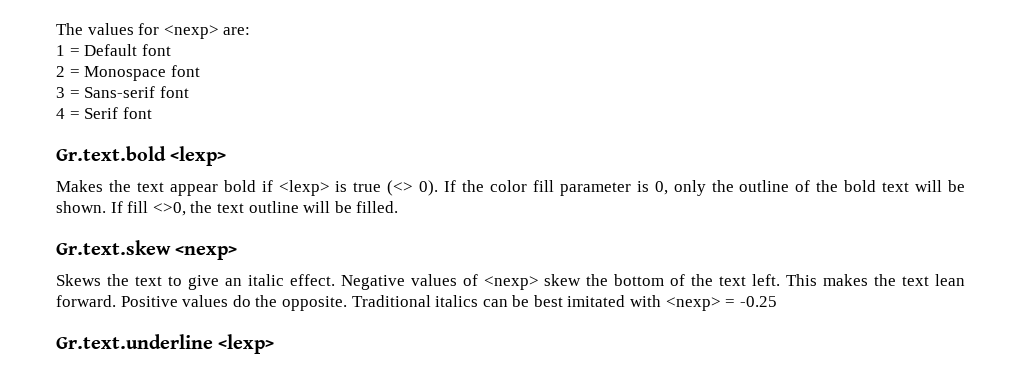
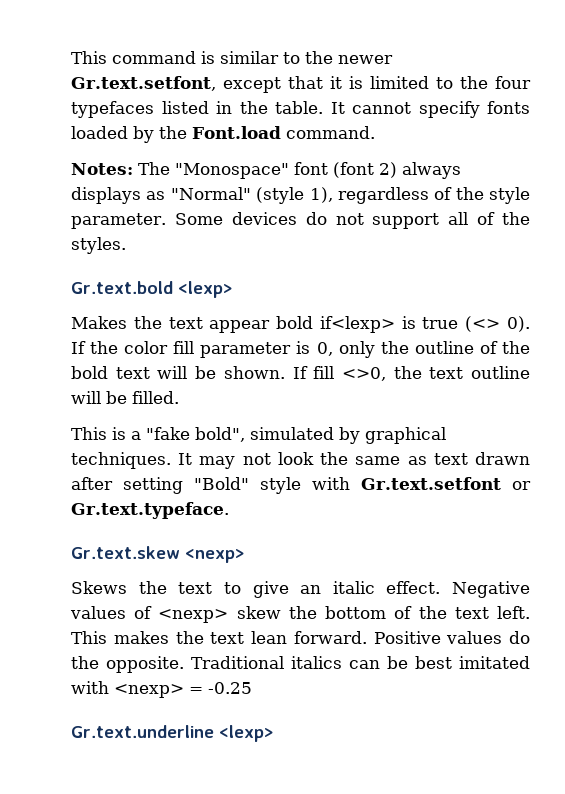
- The values for <nexp> are:
- 1 = Default font
- 2 = Monospace font
- 3 = Sans-serif font
- 4 = Serif font
+ This command is similar to the newer Gr.text.setfont, except that it is limited to the four typefaces listed in the table. It cannot specify fonts loaded by the Font.load command.
+ Notes: The "Monospace" font (font 2) always displays as "Normal" (style 1), regardless of the style parameter. Some devices do not support all of the styles.
- Makes the text appear bold if <lexp> is true (<> 0).
+ Makes the text appear bold if<lexp> is true (<> 0).
+ This is a "fake bold", simulated by graphical techniques. It may not look the same as text drawn after setting "Bold" style with Gr.text.setfont or Gr.text.typeface.

